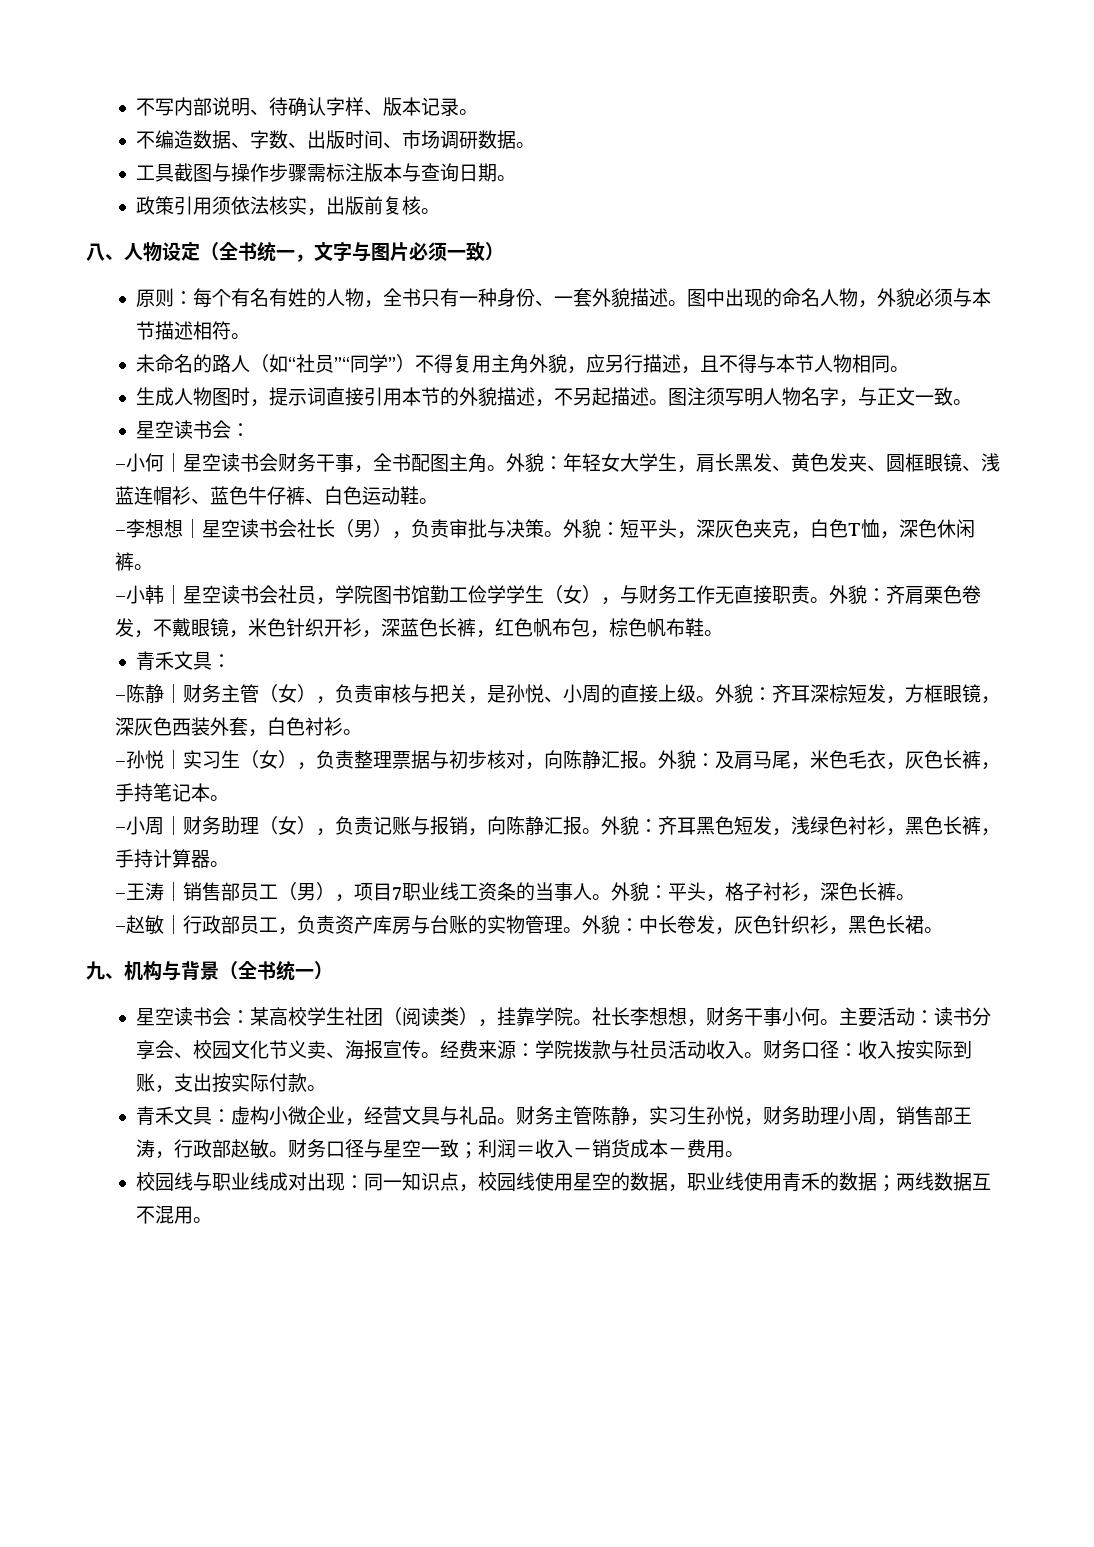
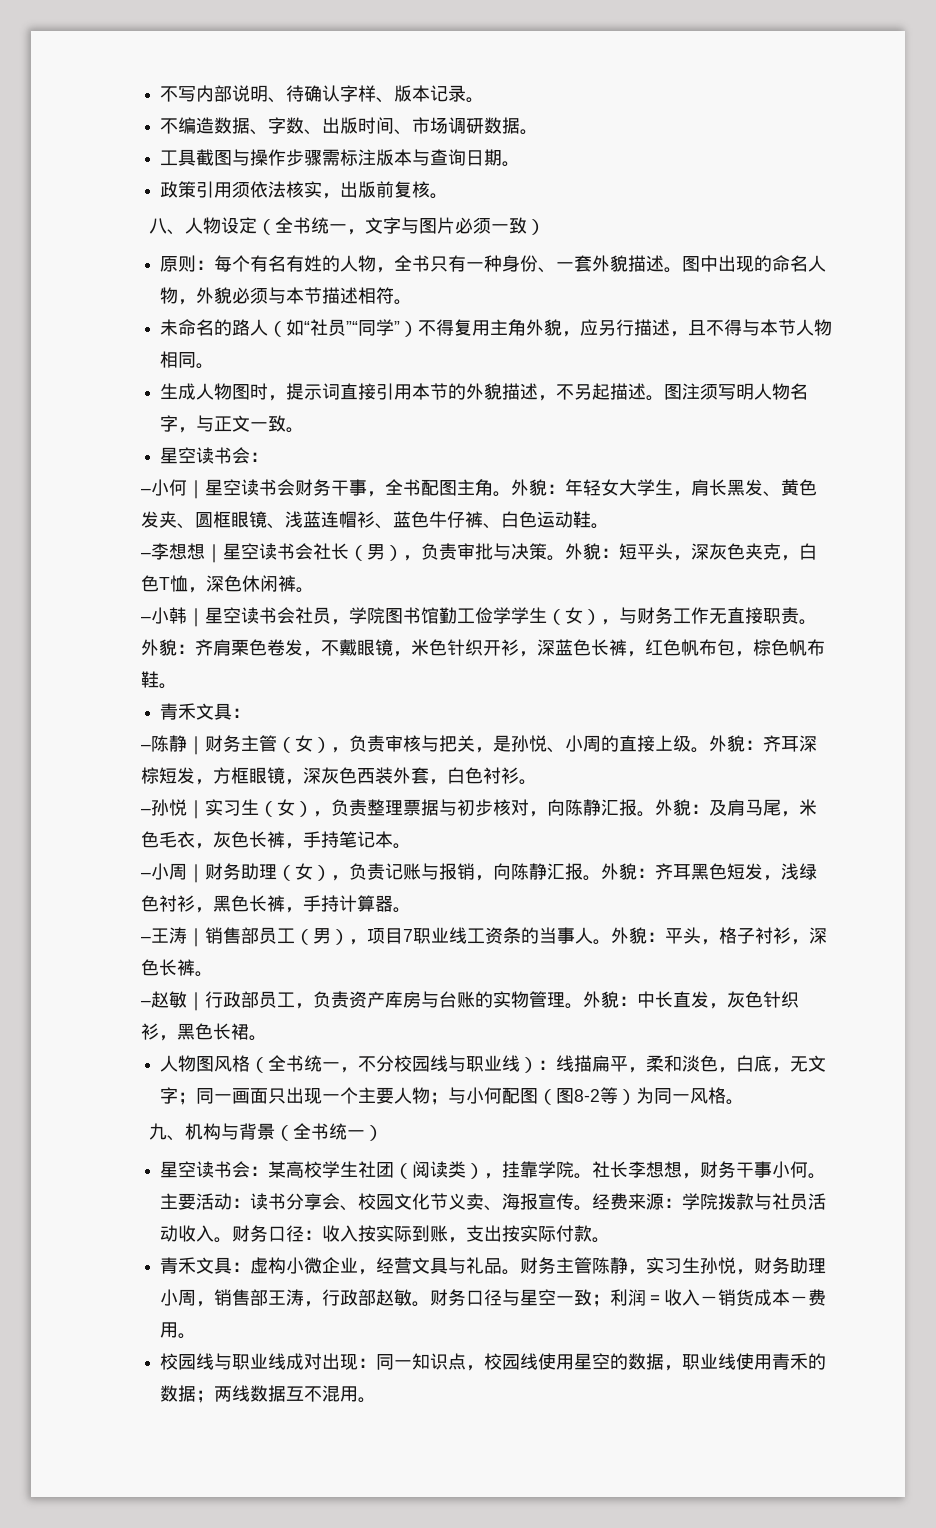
- 外貌：中长卷发，灰色针织衫，黑色长裙。
+ 外貌：中长直发，灰色针织衫，黑色长裙。
+ 人物图风格（全书统一，不分校园线与职业线）：线描扁平，柔和淡色，白底，无文字；同一画面只出现一个主要人物；与小何配图（图8-2等）为同一风格。

